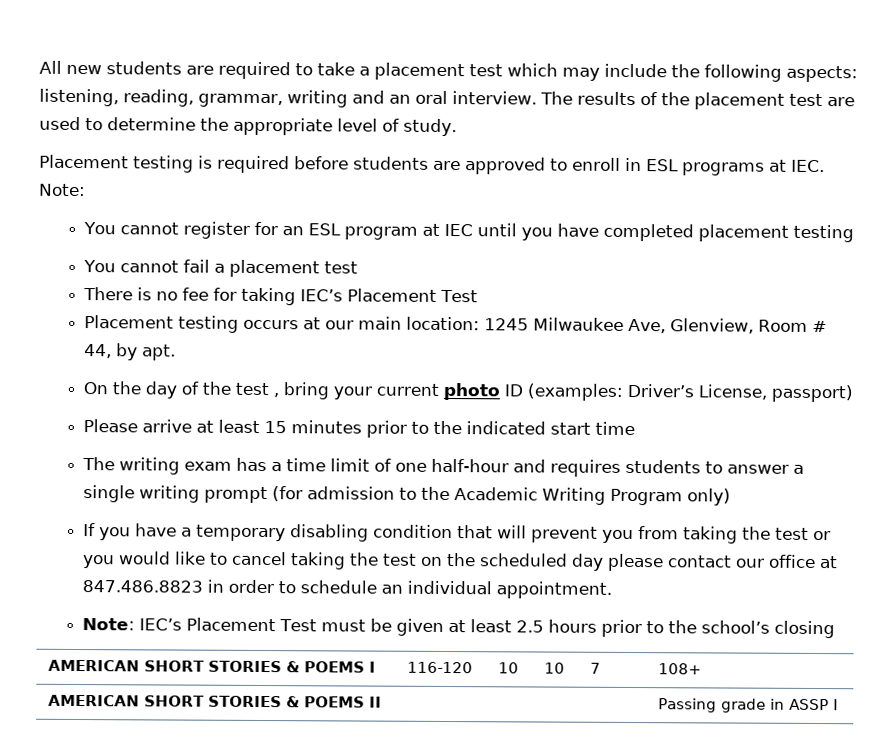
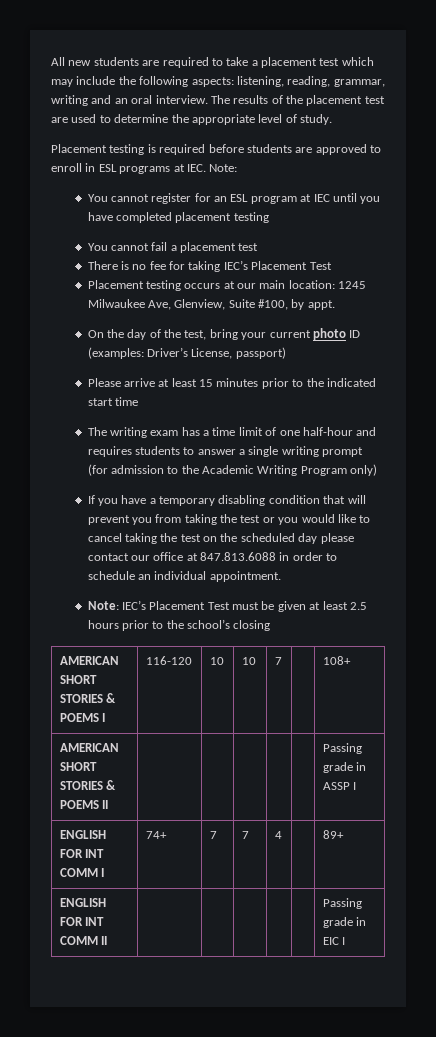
- Placement testing occurs at our main location: 1245 Milwaukee Ave, Glenview, Room # 44, by apt.
+ Placement testing occurs at our main location: 1245 Milwaukee Ave, Glenview, Suite #100, by appt.
- On the day of the test , bring your current photo ID (examples: Driver’s License, passport)
+ On the day of the test, bring your current photo ID (examples: Driver’s License, passport)
- If you have a temporary disabling condition that will prevent you from taking the test or you would like to cancel taking the test on the scheduled day please contact our office at 847.486.8823 in order to schedule an individual appointment.
+ If you have a temporary disabling condition that will prevent you from taking the test or you would like to cancel taking the test on the scheduled day please contact our office at 847.813.6088 in order to schedule an individual appointment.
+ ENGLISH FOR INT COMM I | 74+ | 7 | 7 | 4 | | 89+
+ ENGLISH FOR INT COMM II | | | | | | Passing grade in EIC I

